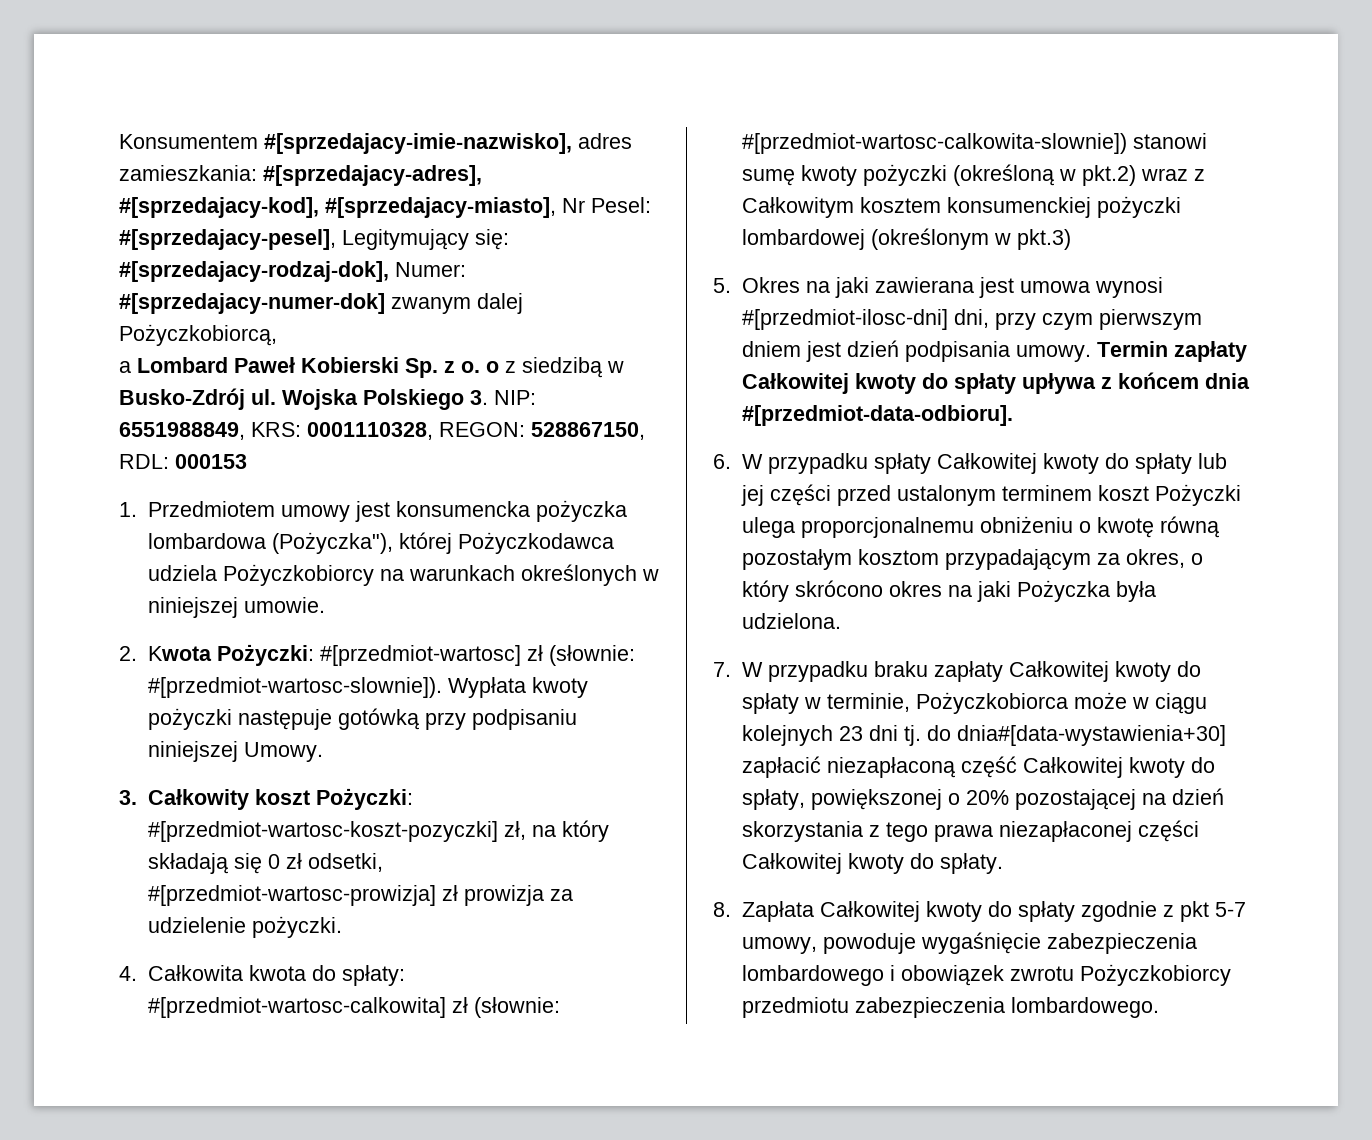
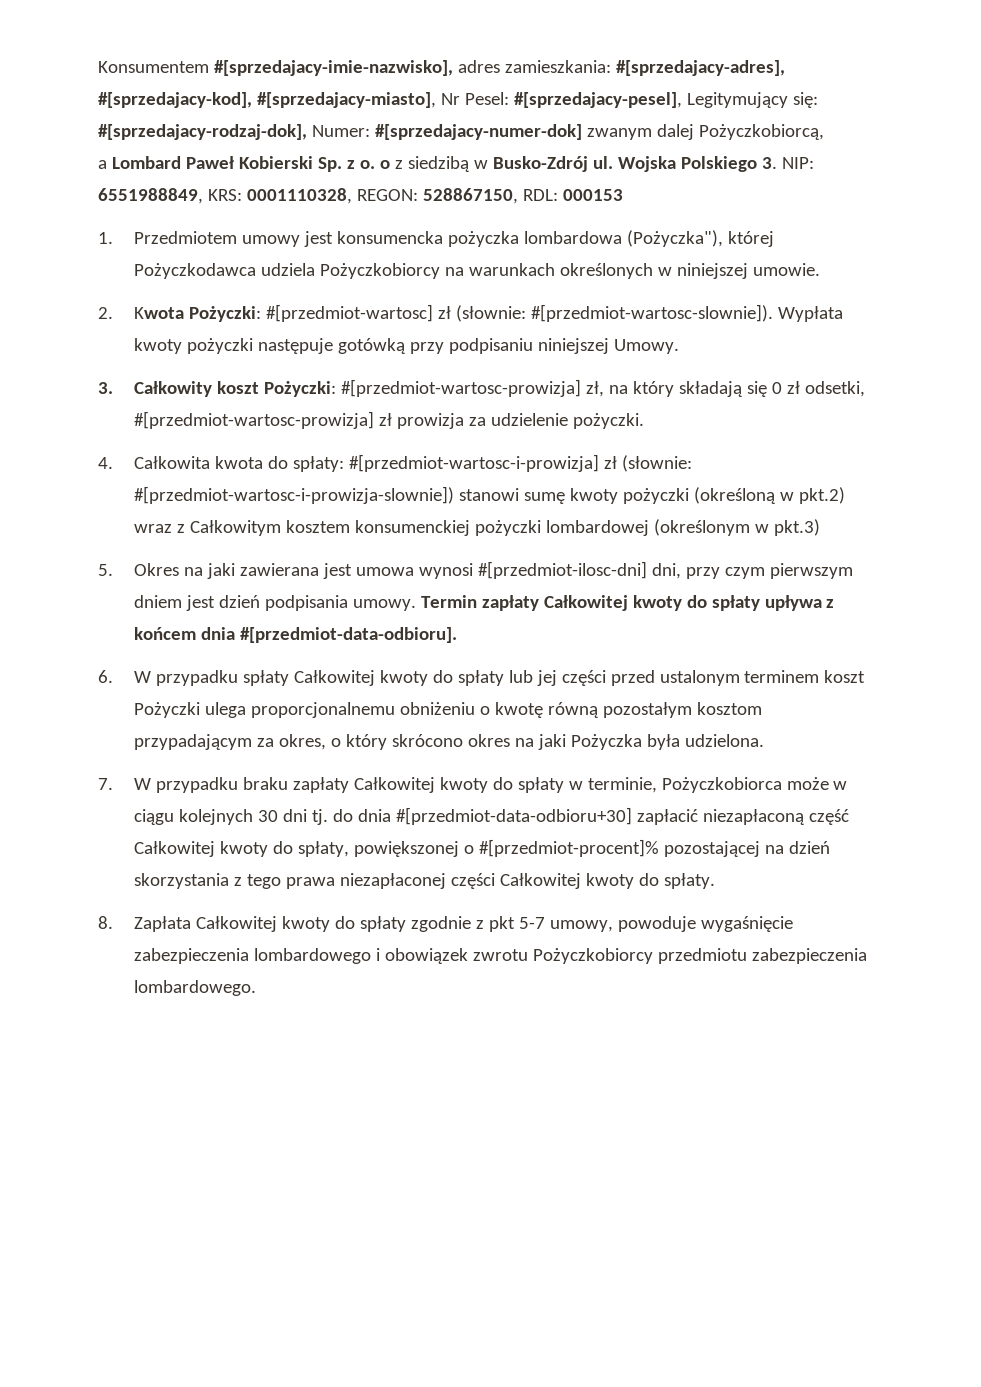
- 3. Całkowity koszt Pożyczki: #[przedmiot-wartosc-koszt-pozyczki] zł, na który składają się 0 zł odsetki, #[przedmiot-wartosc-prowizja] zł prowizja za udzielenie pożyczki.
+ 3. Całkowity koszt Pożyczki: #[przedmiot-wartosc-prowizja] zł, na który składają się 0 zł odsetki, #[przedmiot-wartosc-prowizja] zł prowizja za udzielenie pożyczki.
- 4. Całkowita kwota do spłaty: #[przedmiot-wartosc-calkowita] zł (słownie: #[przedmiot-wartosc-calkowita-slownie]) stanowi sumę kwoty pożyczki (określoną w pkt.2) wraz z Całkowitym kosztem konsumenckiej pożyczki lombardowej (określonym w pkt.3)
+ 4. Całkowita kwota do spłaty: #[przedmiot-wartosc-i-prowizja] zł (słownie: #[przedmiot-wartosc-i-prowizja-slownie]) stanowi sumę kwoty pożyczki (określoną w pkt.2) wraz z Całkowitym kosztem konsumenckiej pożyczki lombardowej (określonym w pkt.3)
- 7. W przypadku braku zapłaty Całkowitej kwoty do spłaty w terminie, Pożyczkobiorca może w ciągu kolejnych 23 dni tj. do dnia#[data-wystawienia+30] zapłacić niezapłaconą część Całkowitej kwoty do spłaty, powiększonej o 20% pozostającej na dzień skorzystania z tego prawa niezapłaconej części Całkowitej kwoty do spłaty.
+ 7. W przypadku braku zapłaty Całkowitej kwoty do spłaty w terminie, Pożyczkobiorca może w ciągu kolejnych 30 dni tj. do dnia #[przedmiot-data-odbioru+30] zapłacić niezapłaconą część Całkowitej kwoty do spłaty, powiększonej o #[przedmiot-procent]% pozostającej na dzień skorzystania z tego prawa niezapłaconej części Całkowitej kwoty do spłaty.

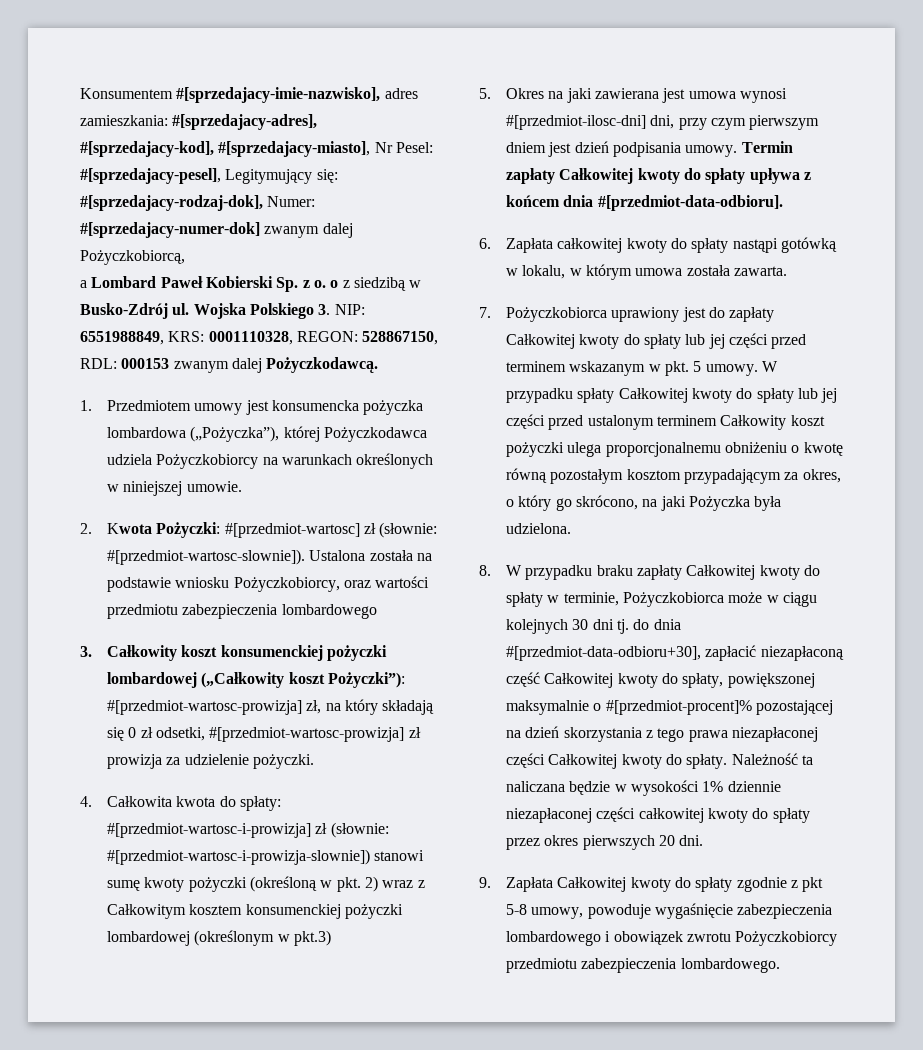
- Wojska Polskiego 3. NIP: 6551988849, KRS: 0001110328, REGON: 528867150, RDL: 000153
+ Wojska Polskiego 3. NIP: 6551988849, KRS: 0001110328, REGON: 528867150, RDL: 000153 zwanym dalej Pożyczkodawcą.
- 1. Przedmiotem umowy jest konsumencka pożyczka lombardowa (Pożyczka"), której Pożyczkodawca udziela Pożyczkobiorcy na warunkach określonych w niniejszej umowie.
+ 1. Przedmiotem umowy jest konsumencka pożyczka lombardowa („Pożyczka”), której Pożyczkodawca udziela Pożyczkobiorcy na warunkach określonych w niniejszej umowie.
- Wypłata kwoty pożyczki następuje gotówką przy podpisaniu niniejszej Umowy.
- 3. Całkowity koszt Pożyczki: #[przedmiot-wartosc-prowizja] zł, na który składają się 0 zł odsetki, #[przedmiot-wartosc-prowizja] zł prowizja za udzielenie pożyczki.
+ Ustalona została na podstawie wniosku Pożyczkobiorcy, oraz wartości przedmiotu zabezpieczenia lombardowego
+ 3. Całkowity koszt konsumenckiej pożyczki lombardowej („Całkowity koszt Pożyczki”): #[przedmiot-wartosc-prowizja] zł, na który składają się 0 zł odsetki, #[przedmiot-wartosc-prowizja] zł prowizja za udzielenie pożyczki.
- 4. Całkowita kwota do spłaty: #[przedmiot-wartosc-i-prowizja] zł (słownie: #[przedmiot-wartosc-i-prowizja-slownie]) stanowi sumę kwoty pożyczki (określoną w pkt.2) wraz z Całkowitym kosztem konsumenckiej pożyczki lombardowej (określonym w pkt.3)
+ 4. Całkowita kwota do spłaty: #[przedmiot-wartosc-i-prowizja] zł (słownie: #[przedmiot-wartosc-i-prowizja-slownie]) stanowi sumę kwoty pożyczki (określoną w pkt. 2) wraz z Całkowitym kosztem konsumenckiej pożyczki lombardowej (określonym w pkt.3)
- 6. W przypadku spłaty Całkowitej kwoty do spłaty lub jej części przed ustalonym terminem koszt Pożyczki ulega proporcjonalnemu obniżeniu o kwotę równą pozostałym kosztom przypadającym za okres, o który skrócono okres na jaki Pożyczka była udzielona.
+ 6. Zapłata całkowitej kwoty do spłaty nastąpi gotówką w lokalu, w którym umowa została zawarta.
+ 7. Pożyczkobiorca uprawiony jest do zapłaty Całkowitej kwoty do spłaty lub jej części przed terminem wskazanym w pkt. 5 umowy. W przypadku spłaty Całkowitej kwoty do spłaty lub jej części przed ustalonym terminem Całkowity koszt pożyczki ulega proporcjonalnemu obniżeniu o kwotę równą pozostałym kosztom przypadającym za okres, o który go skrócono, na jaki Pożyczka była udzielona.
- 7. W przypadku braku zapłaty Całkowitej kwoty do spłaty w terminie, Pożyczkobiorca może w ciągu kolejnych 30 dni tj. do dnia #[przedmiot-data-odbioru+30] zapłacić niezapłaconą część Całkowitej kwoty do spłaty, powiększonej o #[przedmiot-procent]% pozostającej na dzień skorzystania z tego prawa niezapłaconej części Całkowitej kwoty do spłaty.
- 8. Zapłata Całkowitej kwoty do spłaty zgodnie z pkt 5-7 umowy, powoduje wygaśnięcie zabezpieczenia lombardowego i obowiązek zwrotu Pożyczkobiorcy przedmiotu zabezpieczenia lombardowego.
+ 8. W przypadku braku zapłaty Całkowitej kwoty do spłaty w terminie, Pożyczkobiorca może w ciągu kolejnych 30 dni tj. do dnia #[przedmiot-data-odbioru+30], zapłacić niezapłaconą część Całkowitej kwoty do spłaty, powiększonej maksymalnie o #[przedmiot-procent]% pozostającej na dzień skorzystania z tego prawa niezapłaconej części Całkowitej kwoty do spłaty. Należność ta naliczana będzie w wysokości 1% dziennie niezapłaconej części całkowitej kwoty do spłaty przez okres pierwszych 20 dni.
+ 9. Zapłata Całkowitej kwoty do spłaty zgodnie z pkt 5-8 umowy, powoduje wygaśnięcie zabezpieczenia lombardowego i obowiązek zwrotu Pożyczkobiorcy przedmiotu zabezpieczenia lombardowego.

